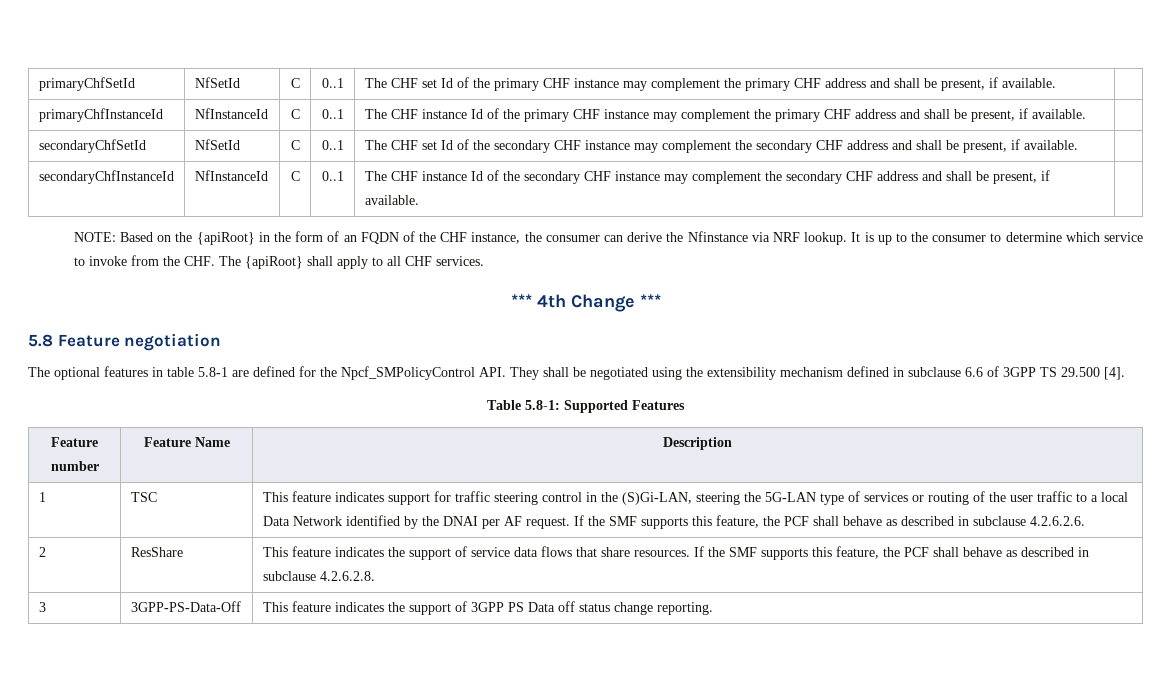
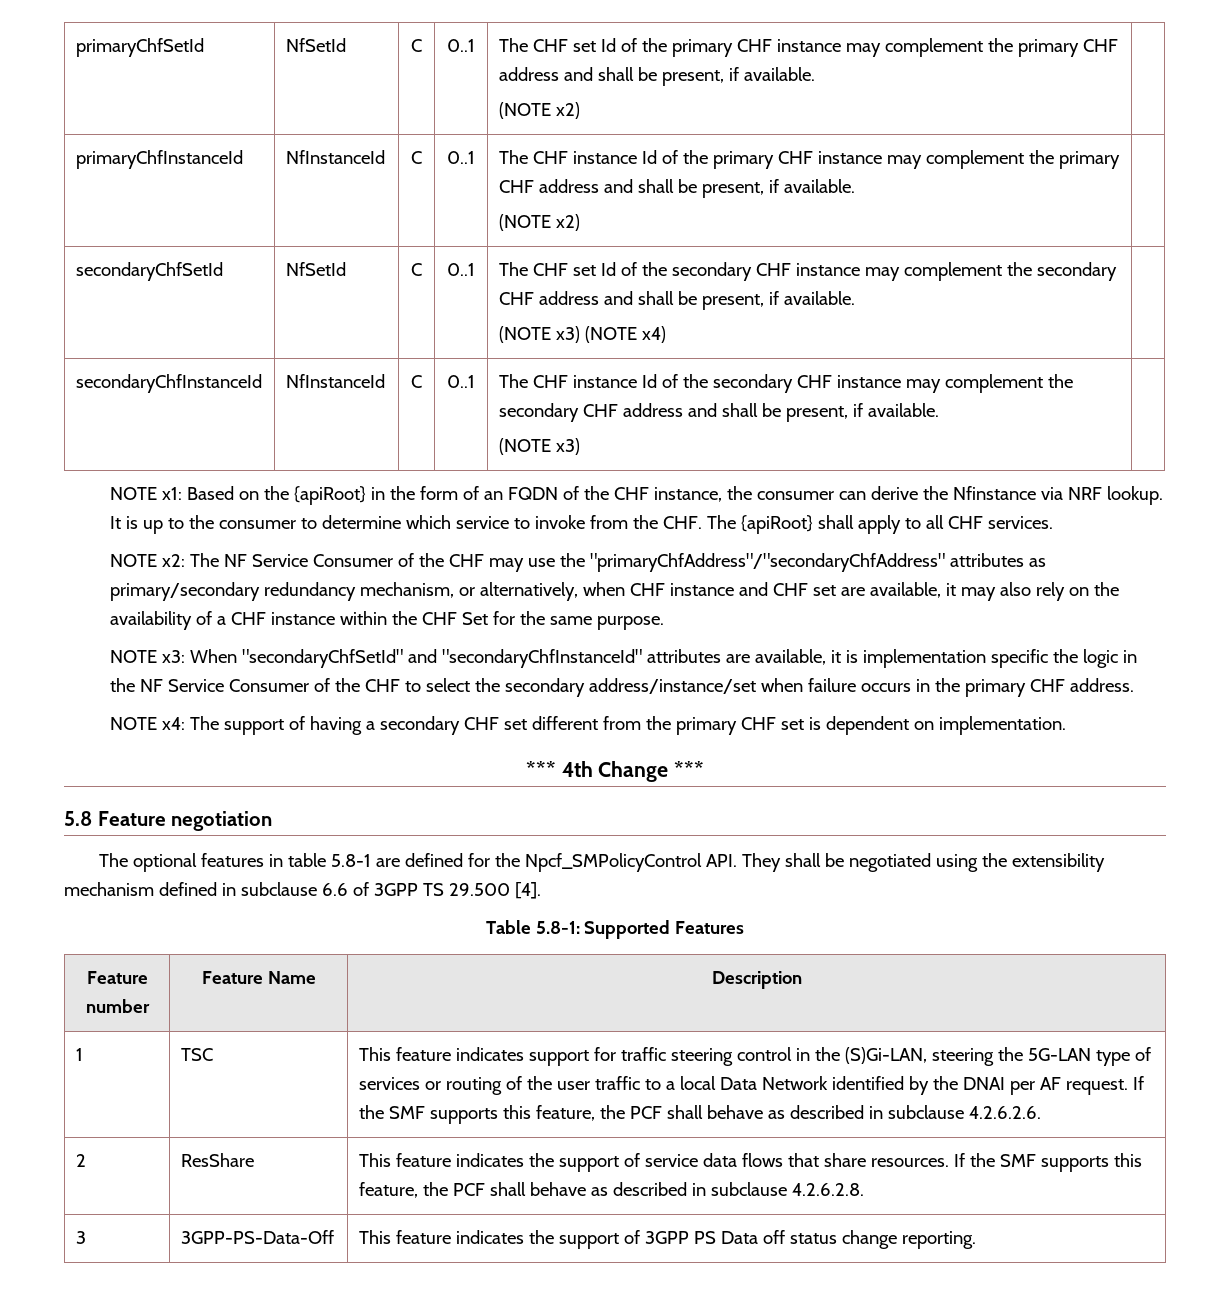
- primaryChfSetId | NfSetId | C | 0..1 | The CHF set Id of the primary CHF instance may complement the primary CHF address and shall be present, if available. |
+ primaryChfSetId | NfSetId | C | 0..1 | The CHF set Id of the primary CHF instance may complement the primary CHF address and shall be present, if available.
+ (NOTE x2) |
- primaryChfInstanceId | NfInstanceId | C | 0..1 | The CHF instance Id of the primary CHF instance may complement the primary CHF address and shall be present, if available. |
+ primaryChfInstanceId | NfInstanceId | C | 0..1 | The CHF instance Id of the primary CHF instance may complement the primary CHF address and shall be present, if available.
+ (NOTE x2) |
- secondaryChfSetId | NfSetId | C | 0..1 | The CHF set Id of the secondary CHF instance may complement the secondary CHF address and shall be present, if available. |
+ secondaryChfSetId | NfSetId | C | 0..1 | The CHF set Id of the secondary CHF instance may complement the secondary CHF address and shall be present, if available.
+ (NOTE x3) (NOTE x4) |
- secondaryChfInstanceId | NfInstanceId | C | 0..1 | The CHF instance Id of the secondary CHF instance may complement the secondary CHF address and shall be present, if available. |
- NOTE: Based on the {apiRoot} in the form of an FQDN of the CHF instance, the consumer can derive the Nfinstance via NRF lookup.
+ secondaryChfInstanceId | NfInstanceId | C | 0..1 | The CHF instance Id of the secondary CHF instance may complement the secondary CHF address and shall be present, if available.
+ (NOTE x3) |
+ NOTE x1: Based on the {apiRoot} in the form of an FQDN of the CHF instance, the consumer can derive the Nfinstance via NRF lookup.
+ NOTE x2: The NF Service Consumer of the CHF may use the "primaryChfAddress"/"secondaryChfAddress" attributes as primary/secondary redundancy mechanism, or alternatively, when CHF instance and CHF set are available, it may also rely on the availability of a CHF instance within the CHF Set for the same purpose.
+ NOTE x3: When "secondaryChfSetId" and "secondaryChfInstanceId" attributes are available, it is implementation specific the logic in the NF Service Consumer of the CHF to select the secondary address/instance/set when failure occurs in the primary CHF address.
+ NOTE x4: The support of having a secondary CHF set different from the primary CHF set is dependent on implementation.

